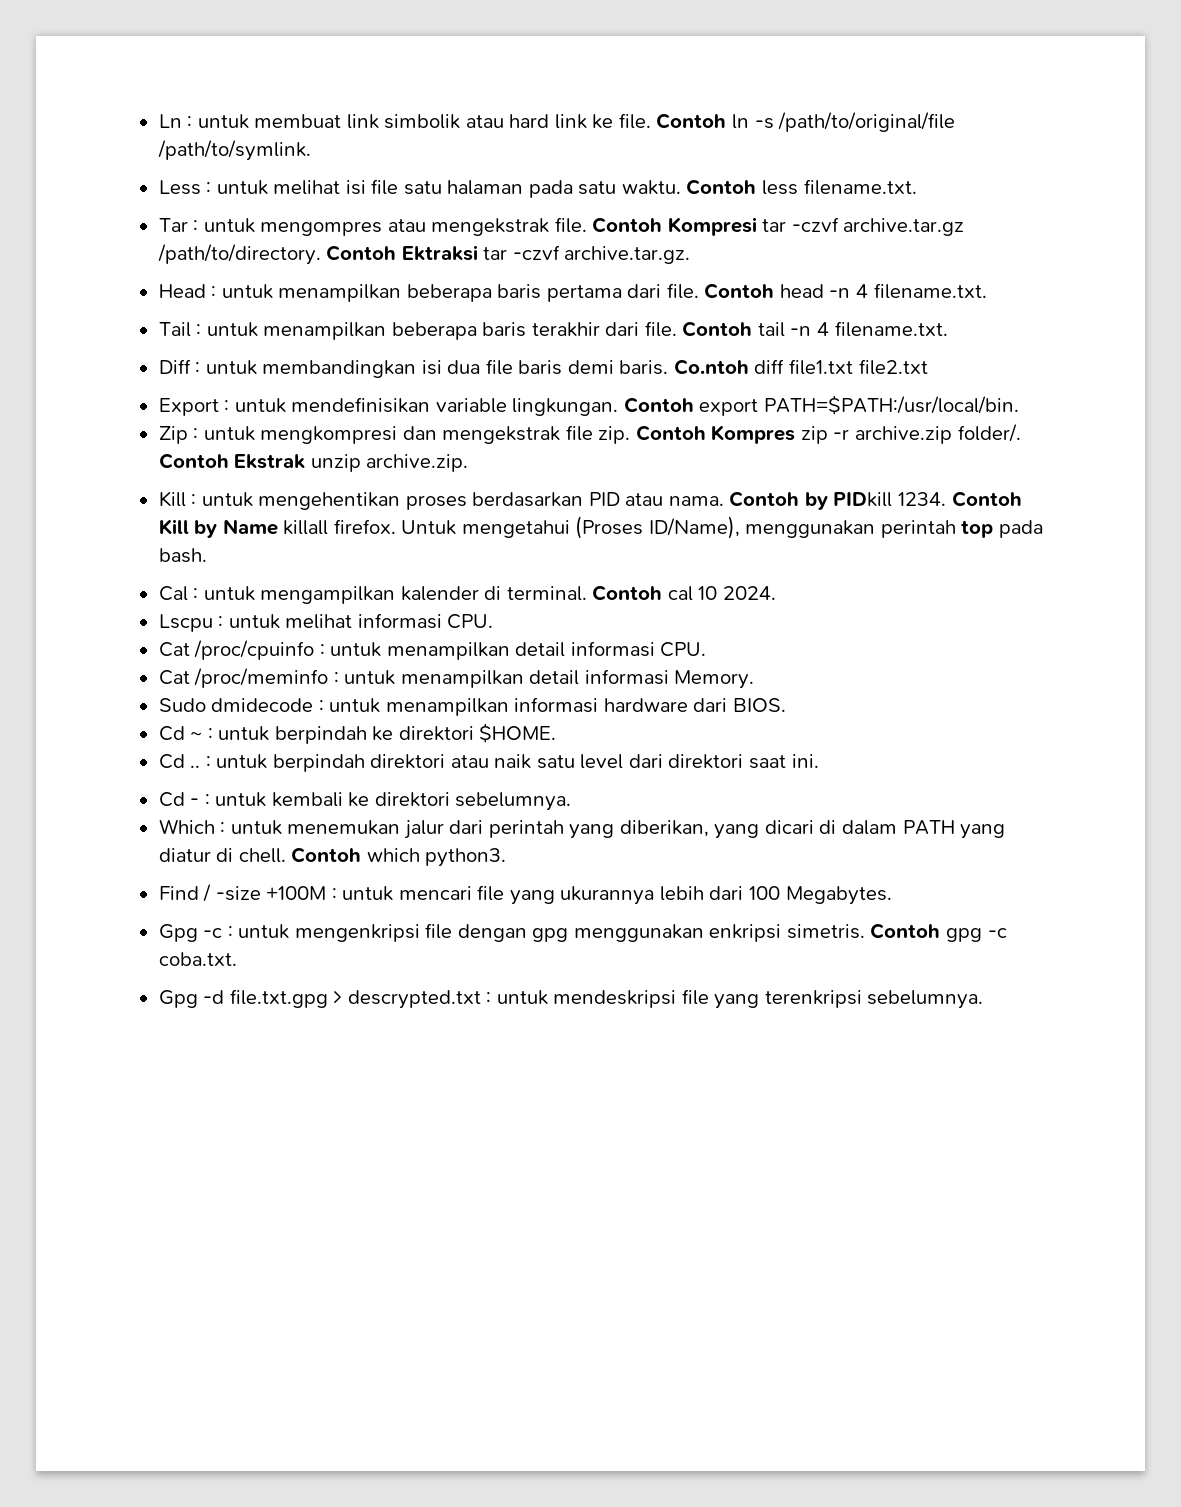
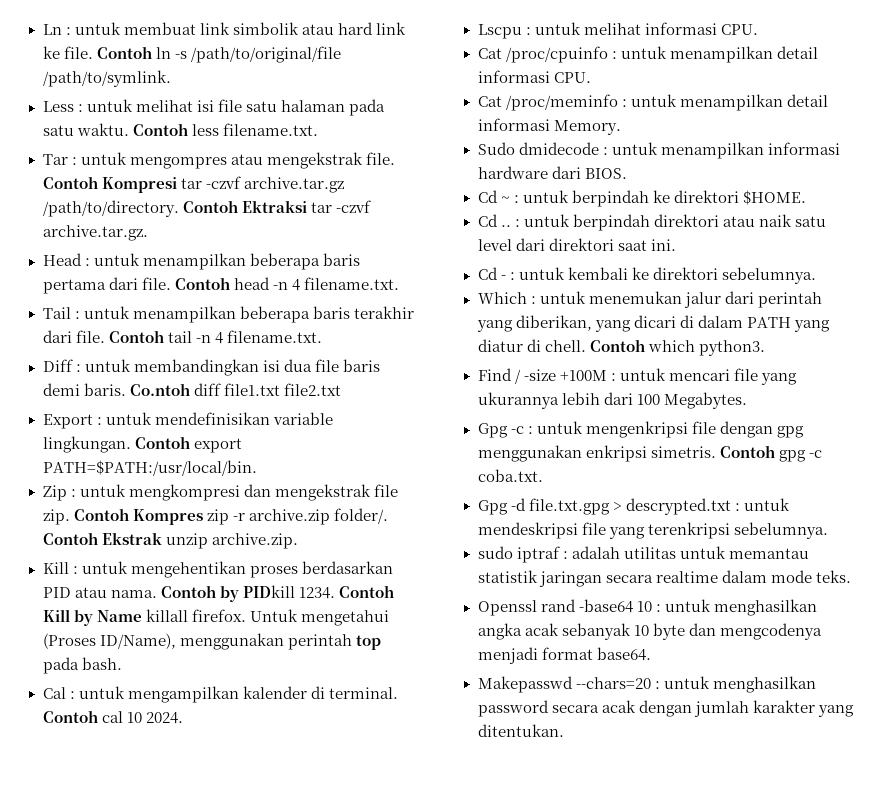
+ sudo iptraf : adalah utilitas untuk memantau statistik jaringan secara realtime dalam mode teks.
+ Openssl rand -base64 10 : untuk menghasilkan angka acak sebanyak 10 byte dan mengcodenya menjadi format base64.
+ Makepasswd --chars=20 : untuk menghasilkan password secara acak dengan jumlah karakter yang ditentukan.

